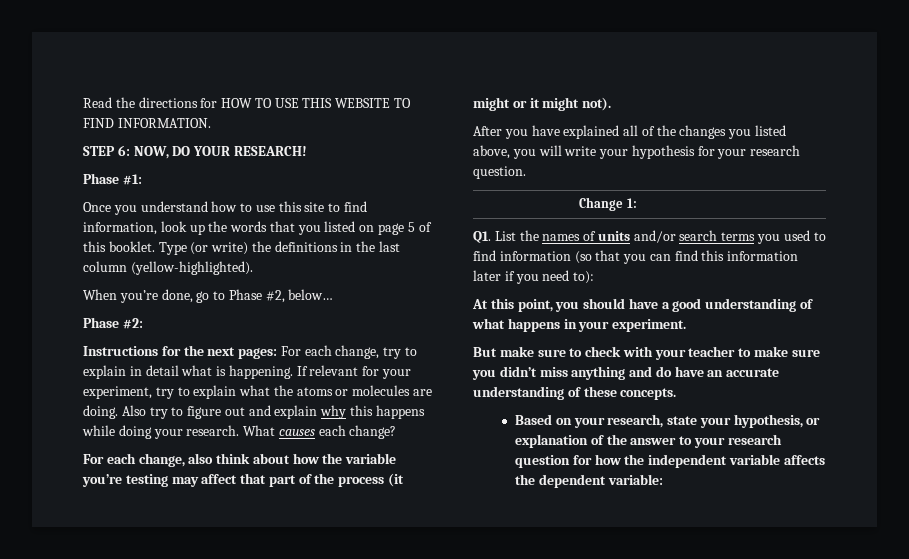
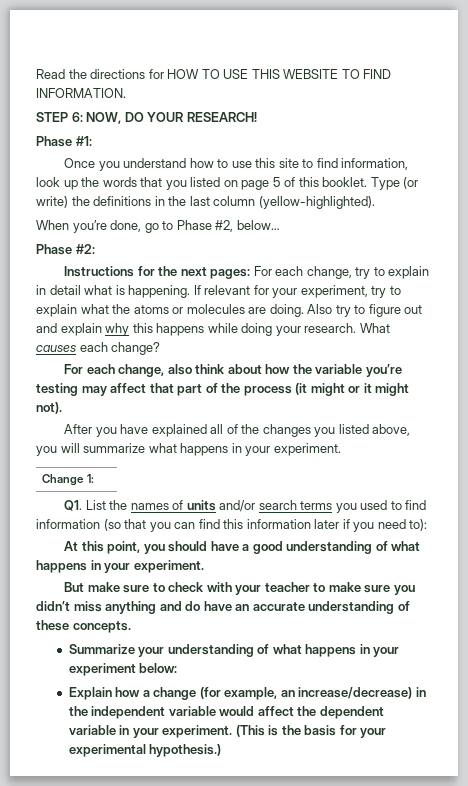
- After you have explained all of the changes you listed above, you will write your hypothesis for your research question.
+ After you have explained all of the changes you listed above, you will summarize what happens in your experiment.
- Based on your research, state your hypothesis, or explanation of the answer to your research question for how the independent variable affects the dependent variable:
+ Summarize your understanding of what happens in your experiment below:
+ Explain how a change (for example, an increase/decrease) in the independent variable would affect the dependent variable in your experiment. (This is the basis for your experimental hypothesis.)

